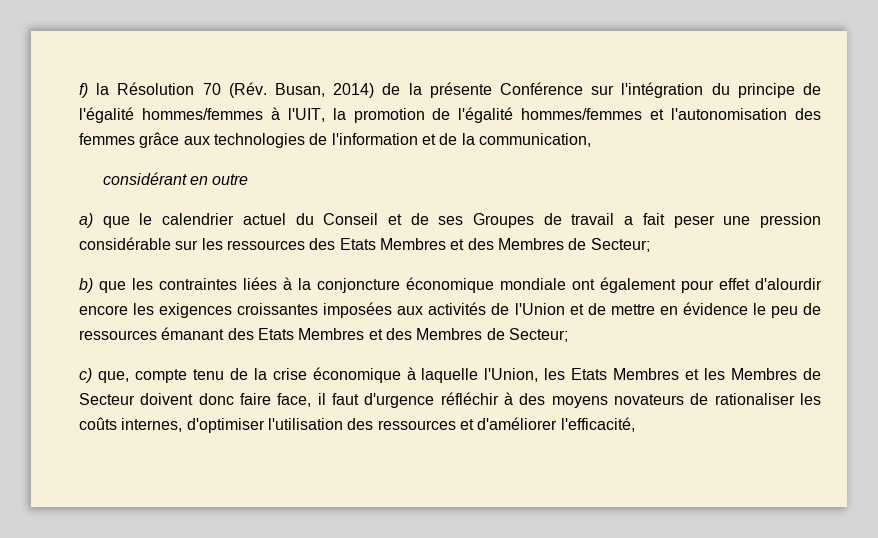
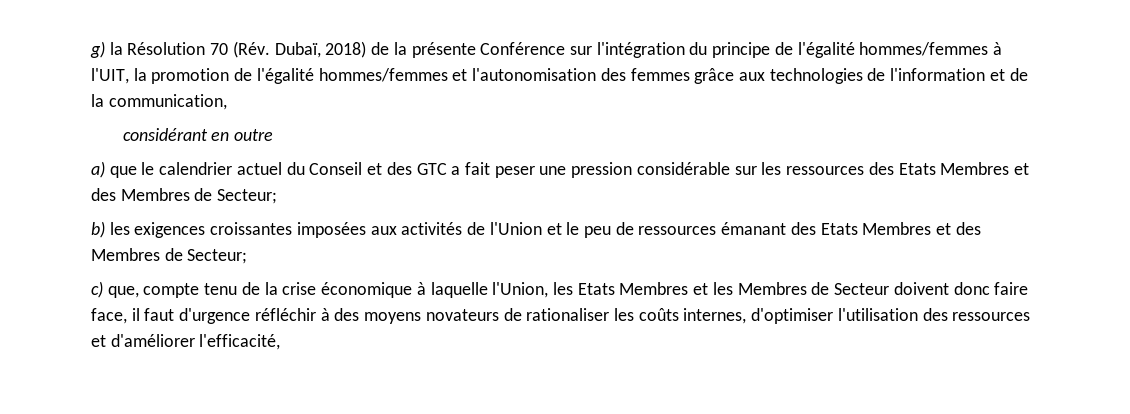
- f) la Résolution 70 (Rév. Busan, 2014) de la présente Conférence sur l'intégration du principe de l'égalité hommes/femmes à l'UIT, la promotion de l'égalité hommes/femmes et l'autonomisation des femmes grâce aux technologies de l'information et de la communication,
+ g) la Résolution 70 (Rév. Dubaï, 2018) de la présente Conférence sur l'intégration du principe de l'égalité hommes/femmes à l'UIT, la promotion de l'égalité hommes/femmes et l'autonomisation des femmes grâce aux technologies de l'information et de la communication,
- a) que le calendrier actuel du Conseil et de ses Groupes de travail a fait peser une pression considérable sur les ressources des Etats Membres et des Membres de Secteur;
+ a) que le calendrier actuel du Conseil et des GTC a fait peser une pression considérable sur les ressources des Etats Membres et des Membres de Secteur;
- b) que les contraintes liées à la conjoncture économique mondiale ont également pour effet d'alourdir encore les exigences croissantes imposées aux activités de l'Union et de mettre en évidence le peu de ressources émanant des Etats Membres et des Membres de Secteur;
+ b) les exigences croissantes imposées aux activités de l'Union et le peu de ressources émanant des Etats Membres et des Membres de Secteur;

